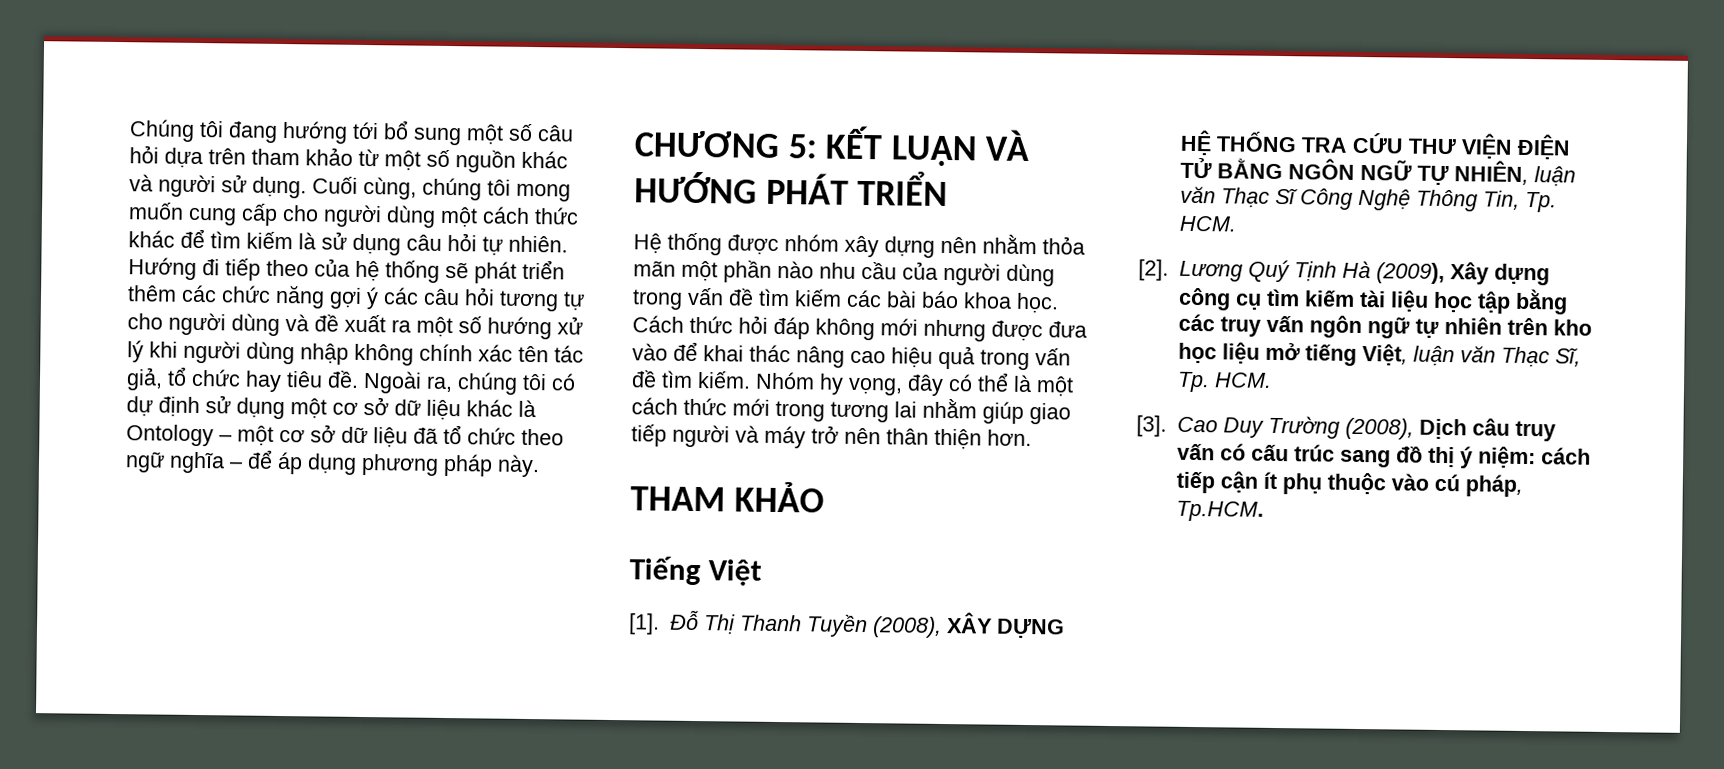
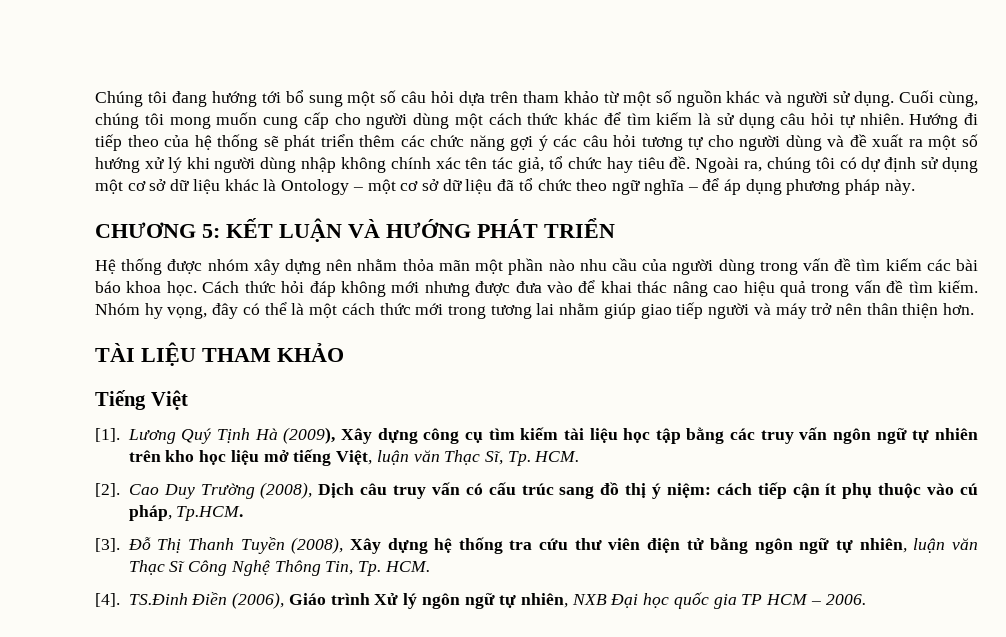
- THAM KHẢO
+ TÀI LIỆU THAM KHẢO
- Đỗ Thị Thanh Tuyền (2008), XÂY DỰNG HỆ THỐNG TRA CỨU THƯ VIỆN ĐIỆN TỬ BẰNG NGÔN NGỮ TỰ NHIÊN, luận văn Thạc Sĩ Công Nghệ Thông Tin, Tp. HCM.
- [2].
- [3].
+ [2].
+ [3]. Đỗ Thị Thanh Tuyền (2008), Xây dựng hệ thống tra cứu thư viên điện tử bằng ngôn ngữ tự nhiên, luận văn Thạc Sĩ Công Nghệ Thông Tin, Tp. HCM.
+ [4]. TS.Đinh Điền (2006), Giáo trình Xử lý ngôn ngữ tự nhiên, NXB Đại học quốc gia TP HCM – 2006.

